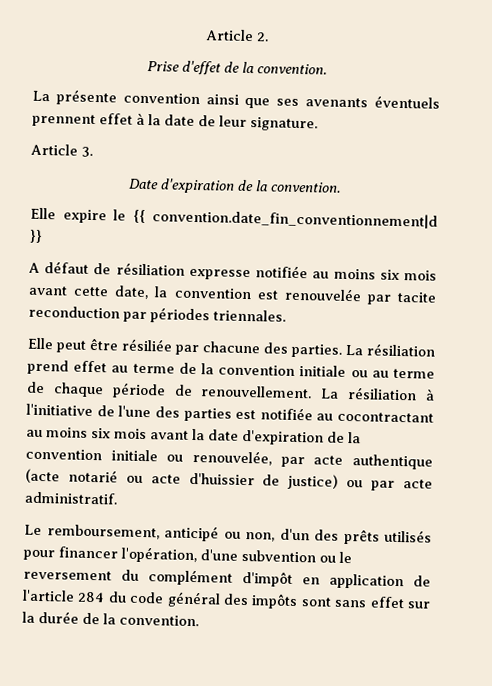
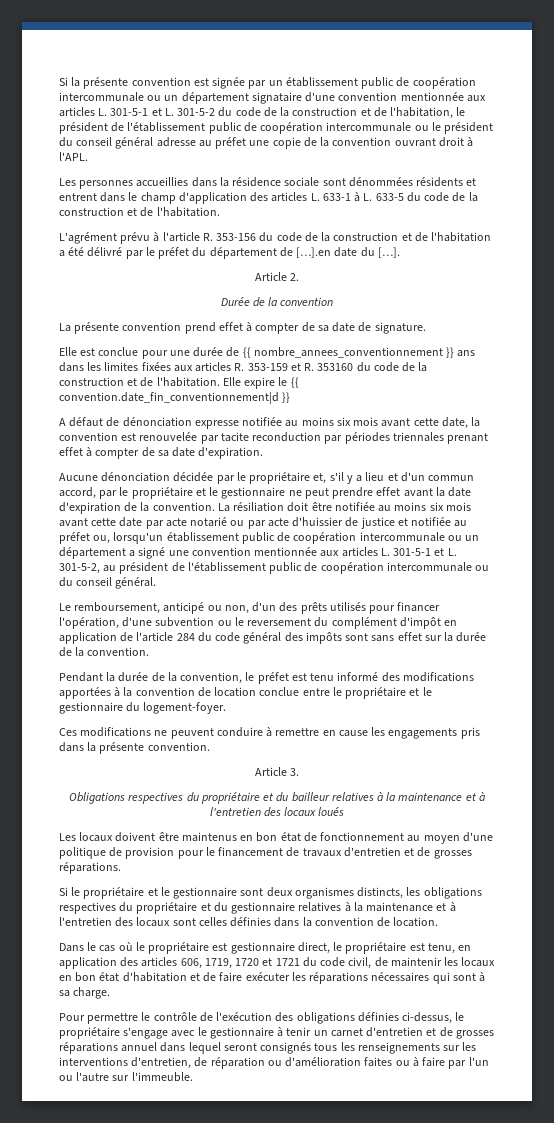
+ Si la présente convention est signée par un établissement public de coopération intercommunale ou un département signataire d'une convention mentionnée aux articles L. 301-5-1 et L. 301-5-2 du code de la construction et de l'habitation, le président de l'établissement public de coopération intercommunale ou le président du conseil général adresse au préfet une copie de la convention ouvrant droit à l'APL.
+ Les personnes accueillies dans la résidence sociale sont dénommées résidents et entrent dans le champ d'application des articles L. 633-1 à L. 633-5 du code de la construction et de l'habitation.
+ L'agrément prévu à l'article R. 353-156 du code de la construction et de l'habitation a été délivré par le préfet du département de […].en date du […].
- Prise d'effet de la convention.
+ Durée de la convention
- La présente convention ainsi que ses avenants éventuels prennent effet à la date de leur signature.
+ La présente convention prend effet à compter de sa date de signature.
- Article 3.
- Date d'expiration de la convention.
- Elle expire le {{ convention.date_fin_conventionnement|d }}
+ Elle est conclue pour une durée de {{ nombre_annees_conventionnement }} ans dans les limites fixées aux articles R. 353-159 et R. 353160 du code de la construction et de l'habitation. Elle expire le {{ convention.date_fin_conventionnement|d }}
- A défaut de résiliation expresse notifiée au moins six mois avant cette date, la convention est renouvelée par tacite reconduction par périodes triennales.
- Elle peut être résiliée par chacune des parties. La résiliation prend effet au terme de la convention initiale ou au terme de chaque période de renouvellement. La résiliation à l'initiative de l'une des parties est notifiée au cocontractant au moins six mois avant la date d'expiration de la convention initiale ou renouvelée, par acte authentique (acte notarié ou acte d'huissier de justice) ou par acte administratif.
+ A défaut de dénonciation expresse notifiée au moins six mois avant cette date, la convention est renouvelée par tacite reconduction par périodes triennales prenant effet à compter de sa date d'expiration.
+ Aucune dénonciation décidée par le propriétaire et, s'il y a lieu et d'un commun accord, par le propriétaire et le gestionnaire ne peut prendre effet avant la date d'expiration de la convention. La résiliation doit être notifiée au moins six mois avant cette date par acte notarié ou par acte d'huissier de justice et notifiée au préfet ou, lorsqu'un établissement public de coopération intercommunale ou un département a signé une convention mentionnée aux articles L. 301-5-1 et L. 301-5-2, au président de l'établissement public de coopération intercommunale ou du conseil général.
+ Pendant la durée de la convention, le préfet est tenu informé des modifications apportées à la convention de location conclue entre le propriétaire et le gestionnaire du logement-foyer.
+ Ces modifications ne peuvent conduire à remettre en cause les engagements pris dans la présente convention.
+ Article 3.
+ Obligations respectives du propriétaire et du bailleur relatives à la maintenance et à l'entretien des locaux loués
+ Les locaux doivent être maintenus en bon état de fonctionnement au moyen d'une politique de provision pour le financement de travaux d'entretien et de grosses réparations.
+ Si le propriétaire et le gestionnaire sont deux organismes distincts, les obligations respectives du propriétaire et du gestionnaire relatives à la maintenance et à l'entretien des locaux sont celles définies dans la convention de location.
+ Dans le cas où le propriétaire est gestionnaire direct, le propriétaire est tenu, en application des articles 606, 1719, 1720 et 1721 du code civil, de maintenir les locaux en bon état d'habitation et de faire exécuter les réparations nécessaires qui sont à sa charge.
+ Pour permettre le contrôle de l'exécution des obligations définies ci-dessus, le propriétaire s'engage avec le gestionnaire à tenir un carnet d'entretien et de grosses réparations annuel dans lequel seront consignés tous les renseignements sur les interventions d'entretien, de réparation ou d'amélioration faites ou à faire par l'un ou l'autre sur l'immeuble.

